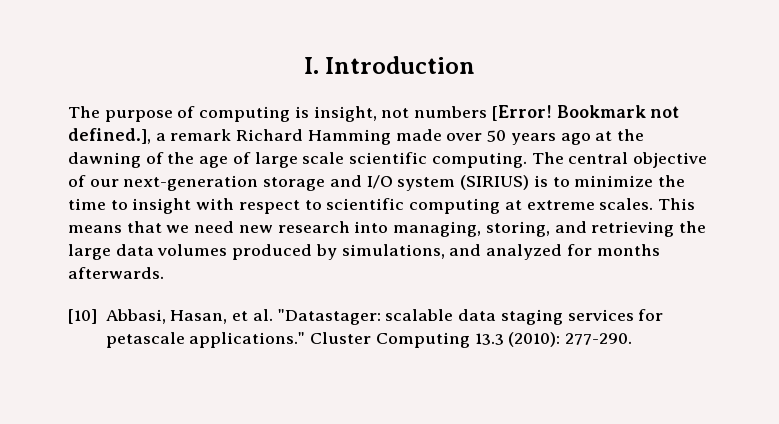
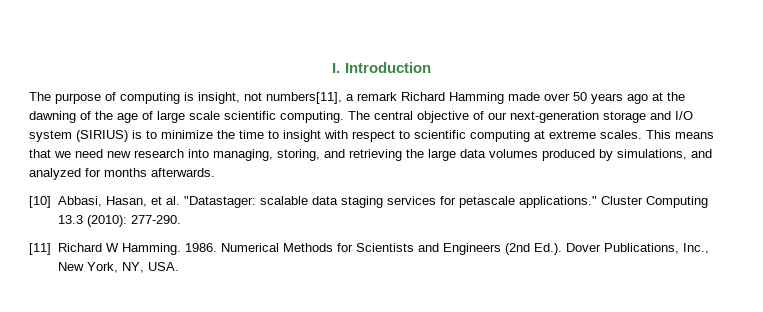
- The purpose of computing is insight, not numbers [Error! Bookmark not defined.], a remark Richard Hamming made over 50 years ago at the dawning of the age of large scale scientific computing.
+ The purpose of computing is insight, not numbers[11], a remark Richard Hamming made over 50 years ago at the dawning of the age of large scale scientific computing.
+ [11] Richard W Hamming. 1986. Numerical Methods for Scientists and Engineers (2nd Ed.). Dover Publications, Inc., New York, NY, USA.

